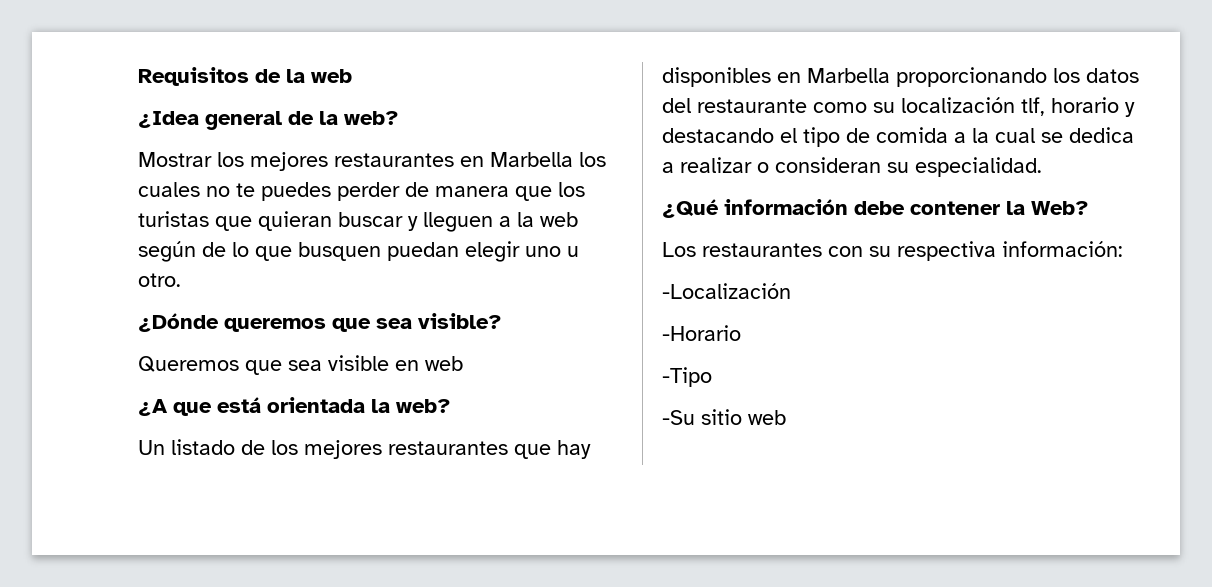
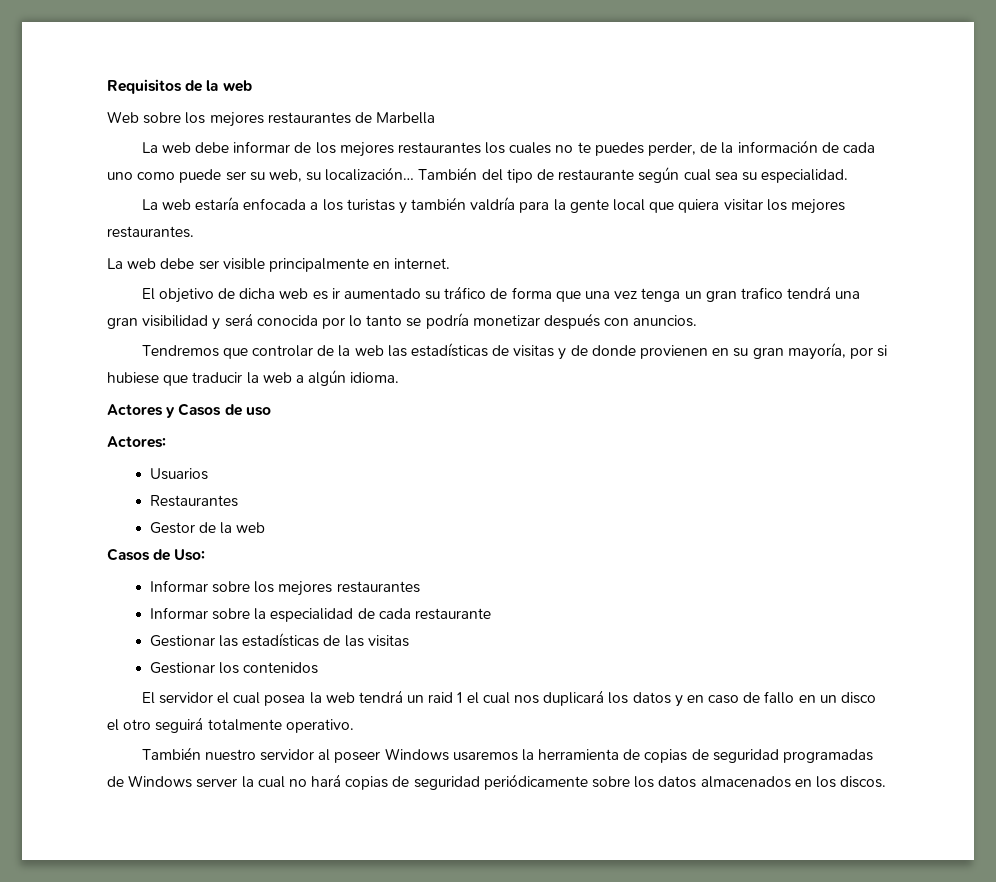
- ¿Idea general de la web?
- Mostrar los mejores restaurantes en Marbella los cuales no te puedes perder de manera que los turistas que quieran buscar y lleguen a la web según de lo que busquen puedan elegir uno u otro.
- ¿Dónde queremos que sea visible?
- Queremos que sea visible en web
- ¿A que está orientada la web?
- Un listado de los mejores restaurantes que hay disponibles en Marbella proporcionando los datos del restaurante como su localización tlf, horario y destacando el tipo de comida a la cual se dedica a realizar o consideran su especialidad.
- ¿Qué información debe contener la Web?
- Los restaurantes con su respectiva información:
- -Localización
- -Horario
- -Tipo
- -Su sitio web
+ Web sobre los mejores restaurantes de Marbella
+ La web debe informar de los mejores restaurantes los cuales no te puedes perder, de la información de cada uno como puede ser su web, su localización… También del tipo de restaurante según cual sea su especialidad.
+ La web estaría enfocada a los turistas y también valdría para la gente local que quiera visitar los mejores restaurantes.
+ La web debe ser visible principalmente en internet.
+ El objetivo de dicha web es ir aumentado su tráfico de forma que una vez tenga un gran trafico tendrá una gran visibilidad y será conocida por lo tanto se podría monetizar después con anuncios.
+ Tendremos que controlar de la web las estadísticas de visitas y de donde provienen en su gran mayoría, por si hubiese que traducir la web a algún idioma.
+ Actores y Casos de uso
+ Actores:
+ Usuarios
+ Restaurantes
+ Gestor de la web
+ Casos de Uso:
+ Informar sobre los mejores restaurantes
+ Informar sobre la especialidad de cada restaurante
+ Gestionar las estadísticas de las visitas
+ Gestionar los contenidos
+ El servidor el cual posea la web tendrá un raid 1 el cual nos duplicará los datos y en caso de fallo en un disco el otro seguirá totalmente operativo.
+ También nuestro servidor al poseer Windows usaremos la herramienta de copias de seguridad programadas de Windows server la cual no hará copias de seguridad periódicamente sobre los datos almacenados en los discos.

